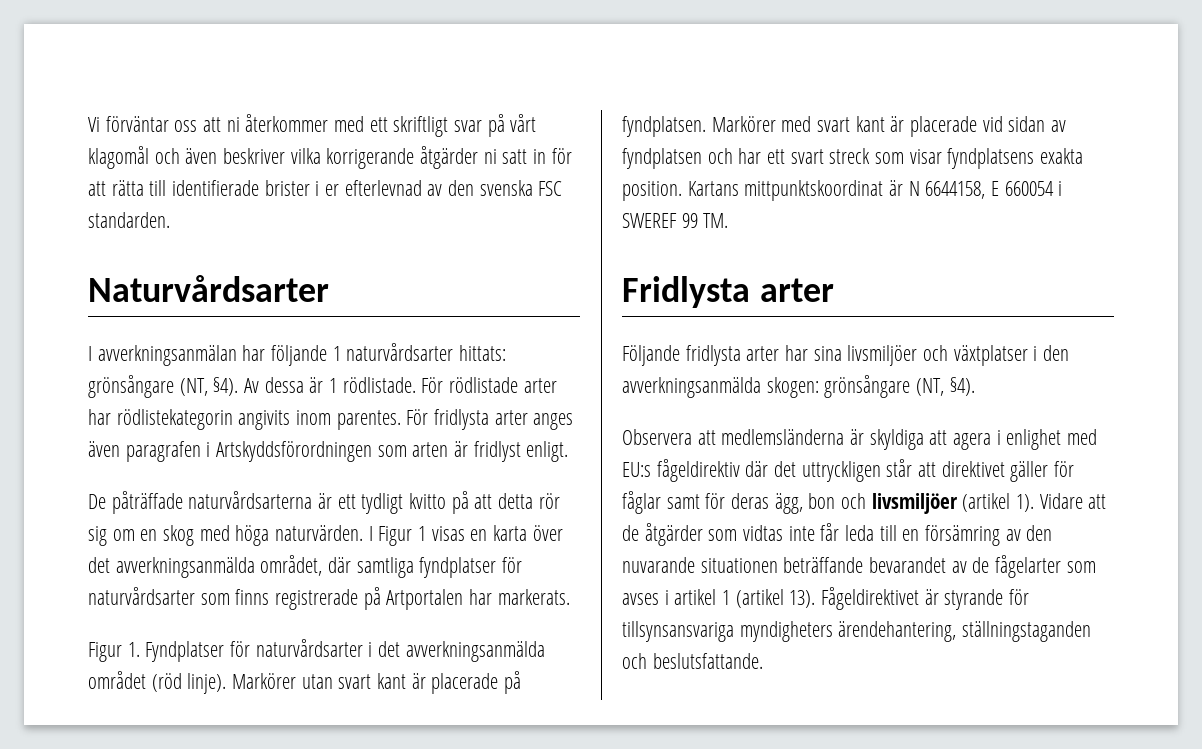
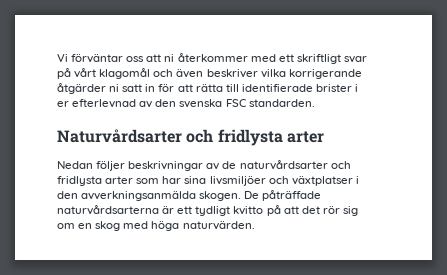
- Naturvårdsarter
- I avverkningsanmälan har följande 1 naturvårdsarter hittats: grönsångare (NT, §4). Av dessa är 1 rödlistade. För rödlistade arter har rödlistekategorin angivits inom parentes. För fridlysta arter anges även paragrafen i Artskyddsförordningen som arten är fridlyst enligt.
- De påträffade naturvårdsarterna är ett tydligt kvitto på att detta rör sig om en skog med höga naturvärden. I Figur 1 visas en karta över det avverkningsanmälda området, där samtliga fyndplatser för naturvårdsarter som finns registrerade på Artportalen har markerats.
- Figur 1. Fyndplatser för naturvårdsarter i det avverkningsanmälda området (röd linje). Markörer utan svart kant är placerade på fyndplatsen. Markörer med svart kant är placerade vid sidan av fyndplatsen och har ett svart streck som visar fyndplatsens exakta position. Kartans mittpunktskoordinat är N 6644158, E 660054 i SWEREF 99 TM.
- Fridlysta arter
- Följande fridlysta arter har sina livsmiljöer och växtplatser i den avverkningsanmälda skogen: grönsångare (NT, §4).
- Observera att medlemsländerna är skyldiga att agera i enlighet med EU:s fågeldirektiv där det uttryckligen står att direktivet gäller för fåglar samt för deras ägg, bon och livsmiljöer (artikel 1). Vidare att de åtgärder som vidtas inte får leda till en försämring av den nuvarande situationen beträffande bevarandet av de fågelarter som avses i artikel 1 (artikel 13). Fågeldirektivet är styrande för tillsynsansvariga myndigheters ärendehantering, ställningstaganden och beslutsfattande.
+ Naturvårdsarter och fridlysta arter
+ Nedan följer beskrivningar av de naturvårdsarter och fridlysta arter som har sina livsmiljöer och växtplatser i den avverkningsanmälda skogen. De påträffade naturvårdsarterna är ett tydligt kvitto på att det rör sig om en skog med höga naturvärden.

